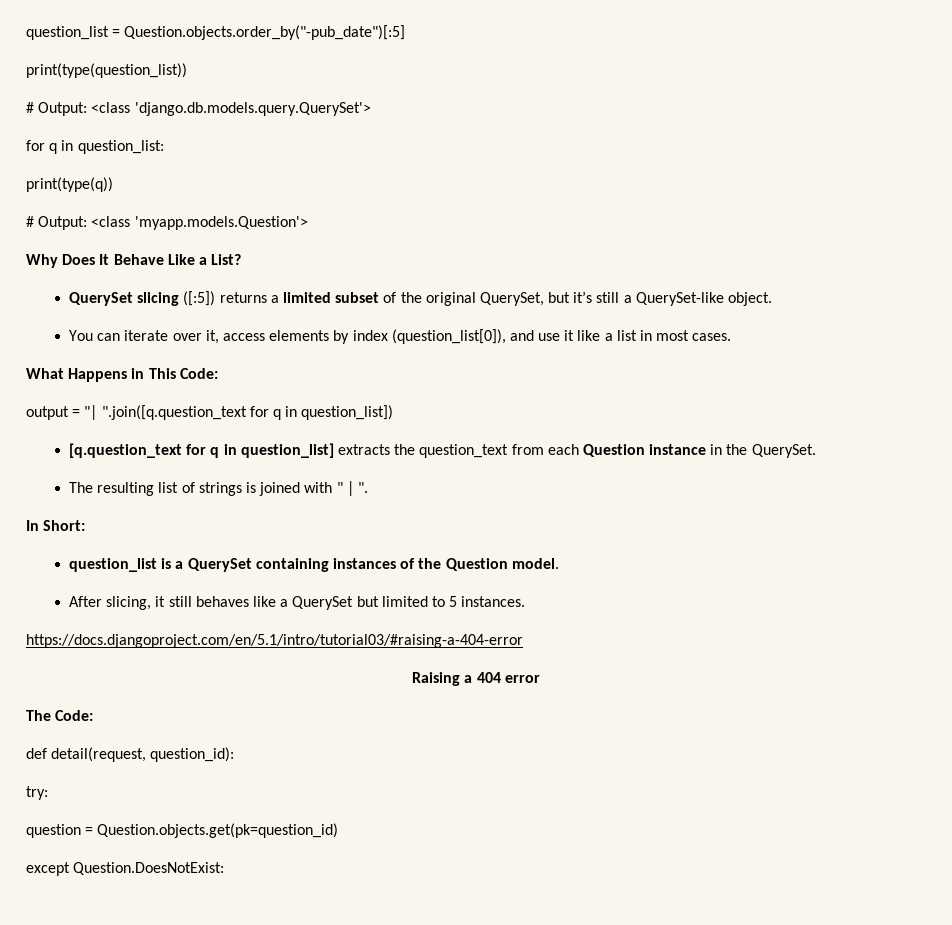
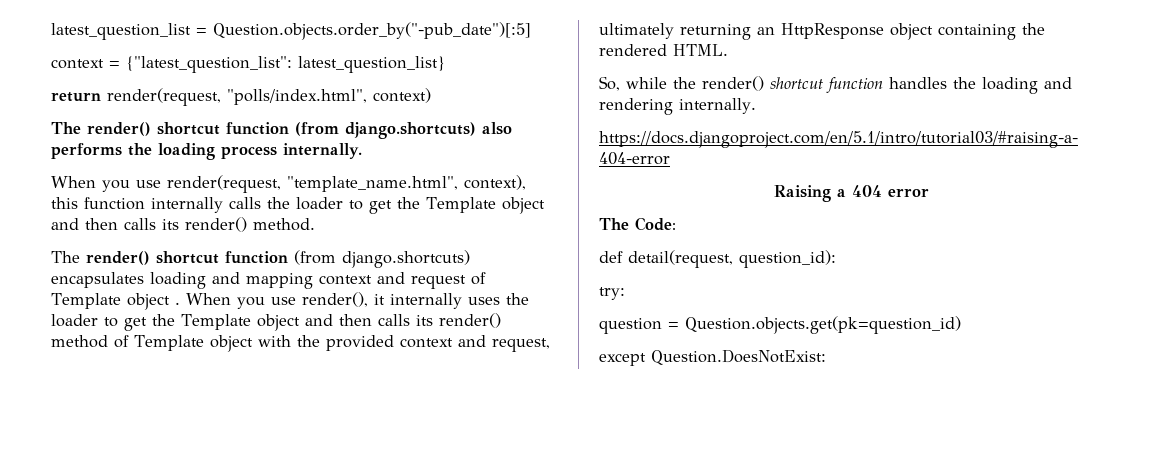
- question_list = Question.objects.order_by("-pub_date")[:5]
+ latest_question_list = Question.objects.order_by("-pub_date")[:5]
- print(type(question_list))
- # Output: <class 'django.db.models.query.QuerySet'>
- for q in question_list:
- print(type(q))
- # Output: <class 'myapp.models.Question'>
- Why Does It Behave Like a List?
- QuerySet slicing ([:5]) returns a limited subset of the original QuerySet, but it’s still a QuerySet-like object.
- You can iterate over it, access elements by index (question_list[0]), and use it like a list in most cases.
- What Happens in This Code:
- output = "| ".join([q.question_text for q in question_list])
- [q.question_text for q in question_list] extracts the question_text from each Question instance in the QuerySet.
- The resulting list of strings is joined with " | ".
- In Short:
- question_list is a QuerySet containing instances of the Question model.
- After slicing, it still behaves like a QuerySet but limited to 5 instances.
+ context = {"latest_question_list": latest_question_list}
+ return render(request, "polls/index.html", context)
+ The render() shortcut function (from django.shortcuts) also performs the loading process internally.
+ When you use render(request, "template_name.html", context), this function internally calls the loader to get the Template object and then calls its render() method.
+ The render() shortcut function (from django.shortcuts) encapsulates loading and mapping context and request of Template object . When you use render(), it internally uses the loader to get the Template object and then calls its render() method of Template object with the provided context and request, ultimately returning an HttpResponse object containing the rendered HTML.
+ So, while the render() shortcut function handles the loading and rendering internally.

